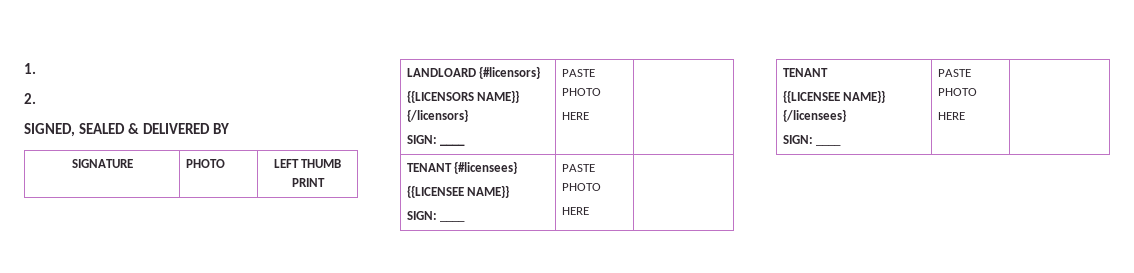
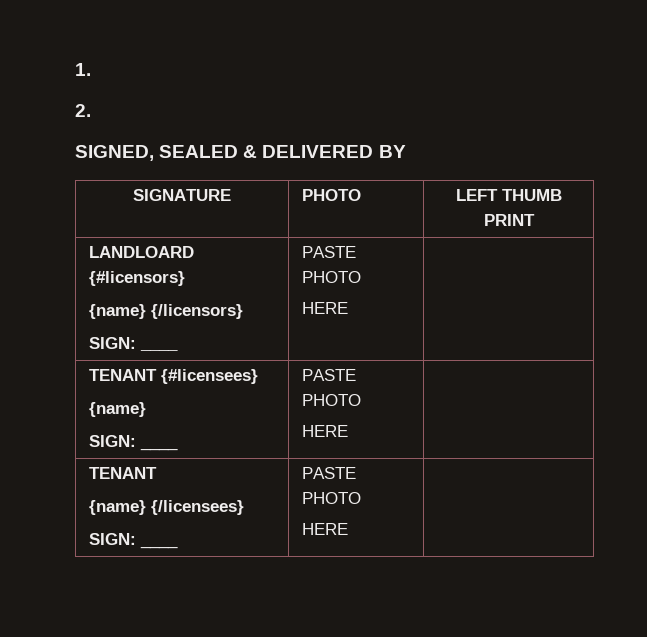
  LANDLOARD {#licensors}
- {{LICENSORS NAME}} {/licensors}
+ {name} {/licensors}
  TENANT {#licensees}
- {{LICENSEE NAME}}
+ {name}
  SIGN: ____ | PASTE PHOTO
  HERE |
  TENANT
- {{LICENSEE NAME}} {/licensees}
+ {name} {/licensees}

